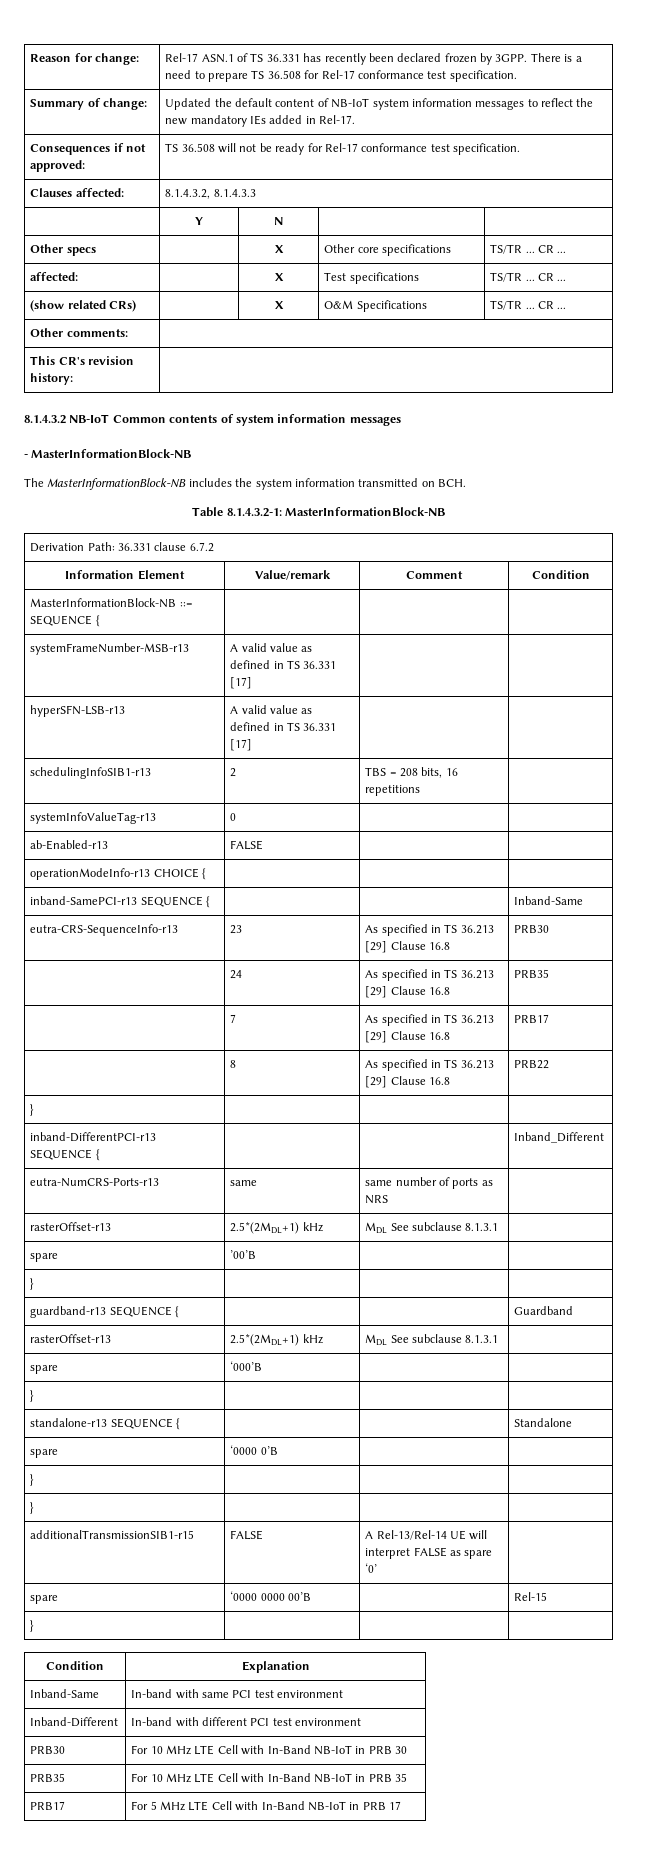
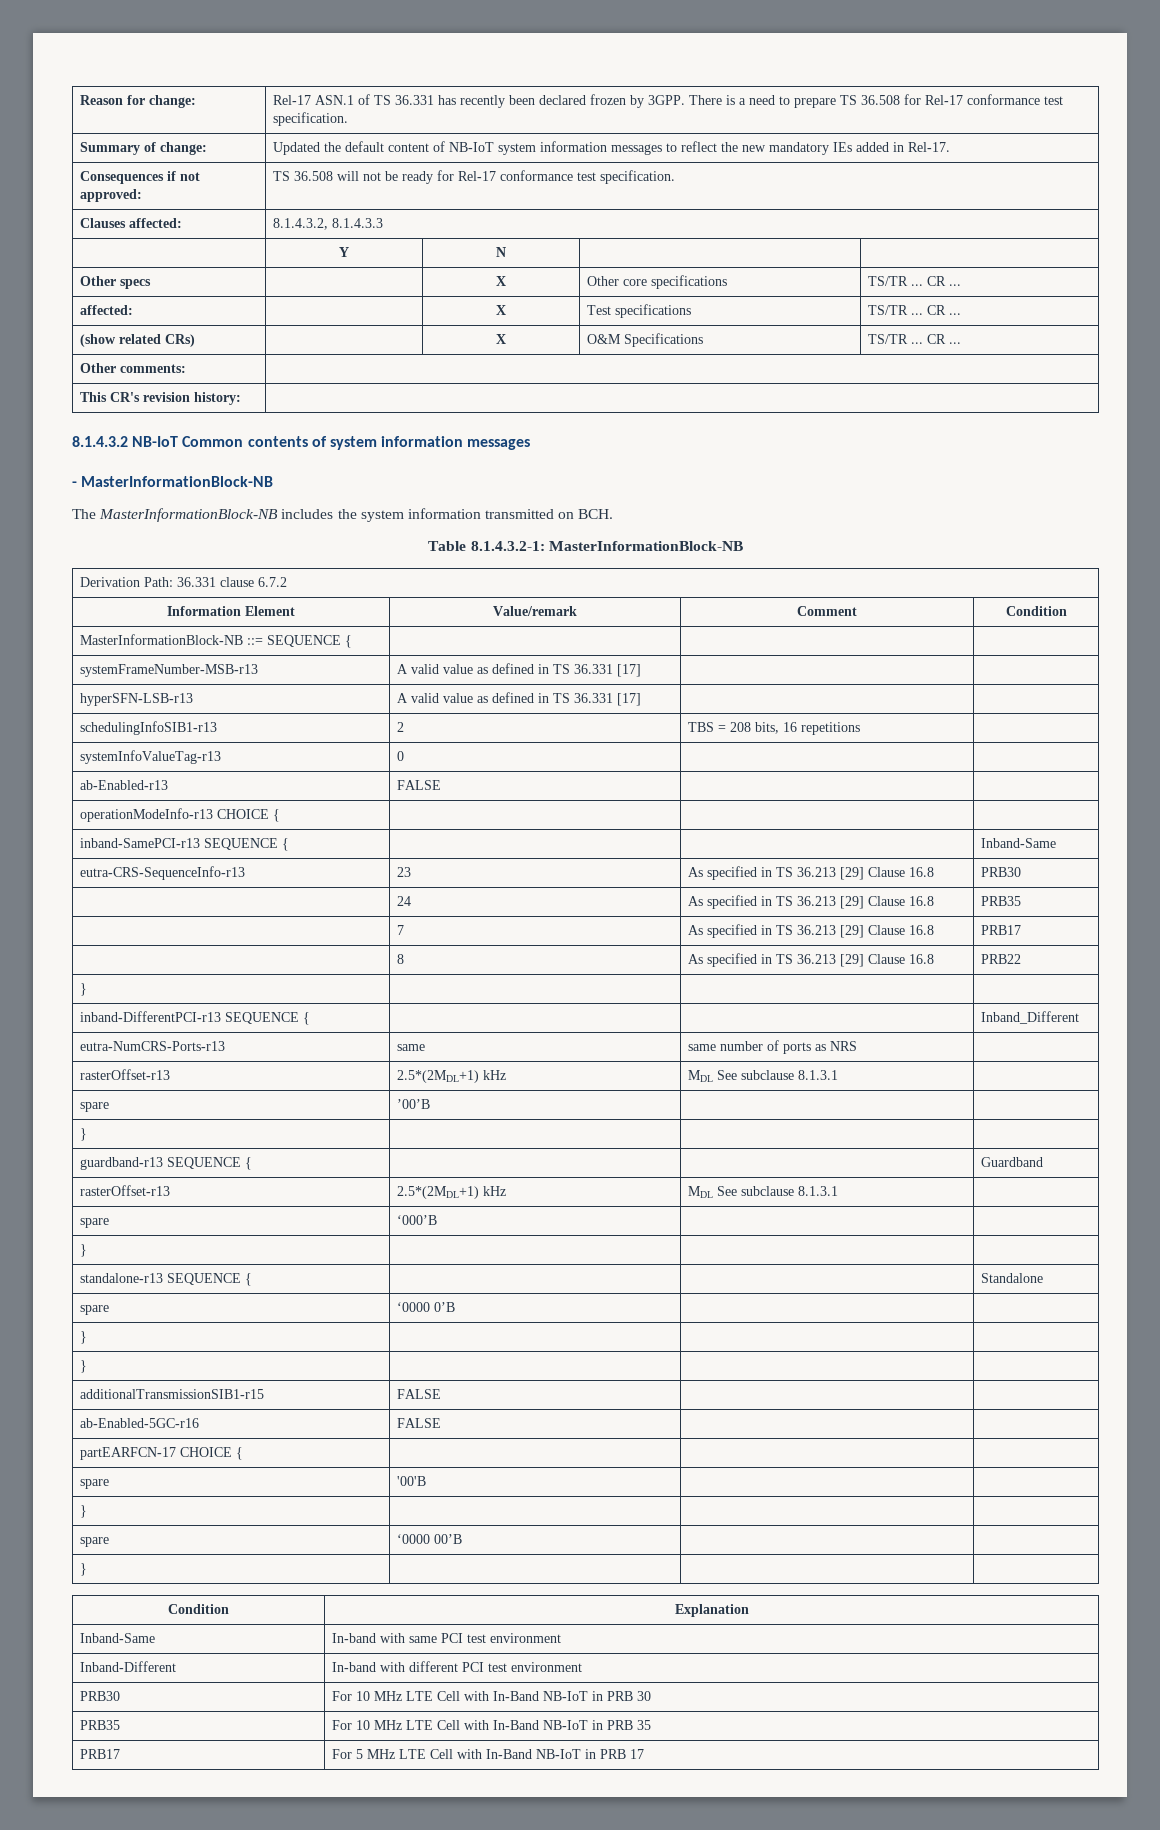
- additionalTransmissionSIB1-r15 | FALSE | A Rel-13/Rel-14 UE will interpret FALSE as spare ‘0’ |
- spare | ‘0000 0000 00’B | | Rel-15
+ additionalTransmissionSIB1-r15 | FALSE | |
+ ab-Enabled-5GC-r16 | FALSE | |
+ partEARFCN-17 CHOICE { | | |
+ spare | '00'B | |
+ } | | |
+ spare | ‘0000 00’B | |

